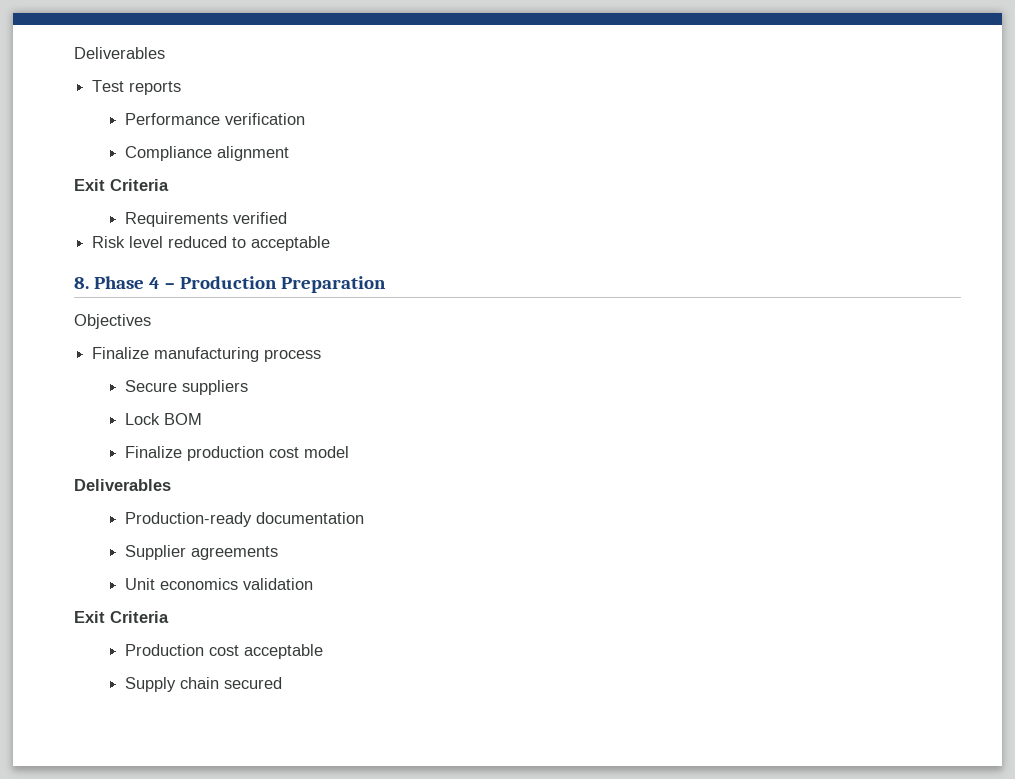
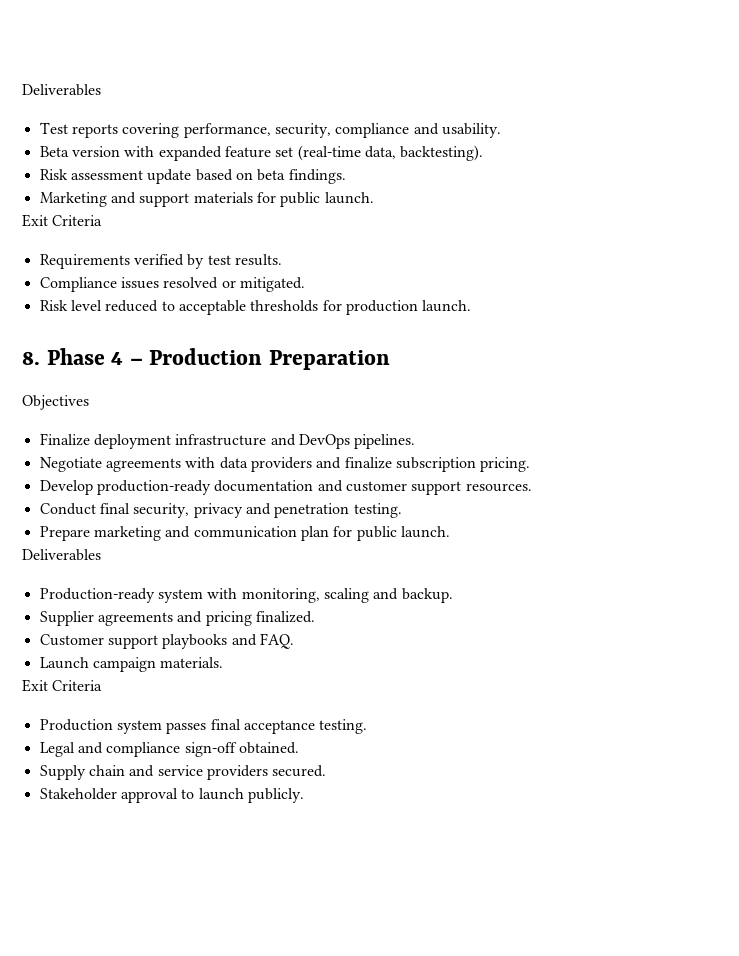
- Test reports
- Performance verification
- Compliance alignment
+ Test reports covering performance, security, compliance and usability.
+ Beta version with expanded feature set (real-time data, backtesting).
+ Risk assessment update based on beta findings.
+ Marketing and support materials for public launch.
  Exit Criteria
- Requirements verified
+ Requirements verified by test results.
+ Compliance issues resolved or mitigated.
- Risk level reduced to acceptable
+ Risk level reduced to acceptable thresholds for production launch.
- Finalize manufacturing process
- Secure suppliers
- Lock BOM
- Finalize production cost model
+ Finalize deployment infrastructure and DevOps pipelines.
+ Negotiate agreements with data providers and finalize subscription pricing.
+ Develop production-ready documentation and customer support resources.
+ Conduct final security, privacy and penetration testing.
+ Prepare marketing and communication plan for public launch.
  Deliverables
- Production-ready documentation
- Supplier agreements
- Unit economics validation
+ Production-ready system with monitoring, scaling and backup.
+ Supplier agreements and pricing finalized.
+ Customer support playbooks and FAQ.
+ Launch campaign materials.
  Exit Criteria
- Production cost acceptable
- Supply chain secured
+ Production system passes final acceptance testing.
+ Legal and compliance sign-off obtained.
+ Supply chain and service providers secured.
+ Stakeholder approval to launch publicly.

